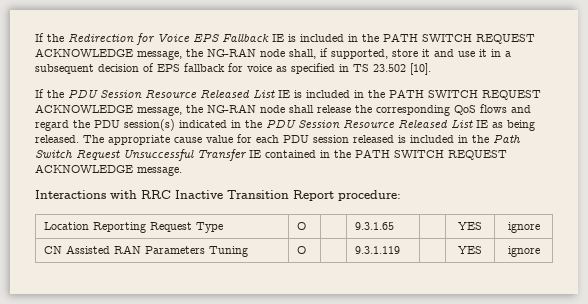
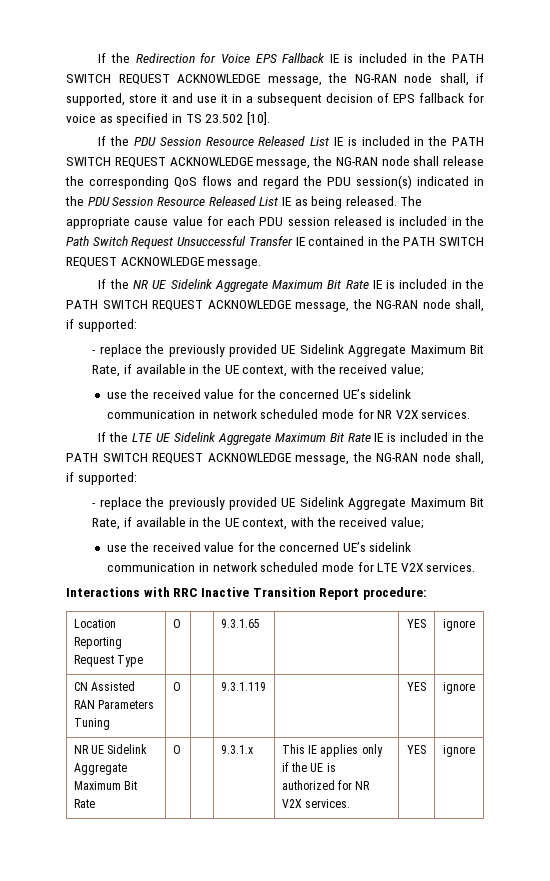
+ If the NR UE Sidelink Aggregate Maximum Bit Rate IE is included in the PATH SWITCH REQUEST ACKNOWLEDGE message, the NG-RAN node shall, if supported:
+ - replace the previously provided UE Sidelink Aggregate Maximum Bit Rate, if available in the UE context, with the received value;
+ use the received value for the concerned UE’s sidelink communication in network scheduled mode for NR V2X services.
+ If the LTE UE Sidelink Aggregate Maximum Bit Rate IE is included in the PATH SWITCH REQUEST ACKNOWLEDGE message, the NG-RAN node shall, if supported:
+ - replace the previously provided UE Sidelink Aggregate Maximum Bit Rate, if available in the UE context, with the received value;
+ use the received value for the concerned UE’s sidelink communication in network scheduled mode for LTE V2X services.
+ NR UE Sidelink Aggregate Maximum Bit Rate | O | | 9.3.1.x | This IE applies only if the UE is authorized for NR V2X services. | YES | ignore

